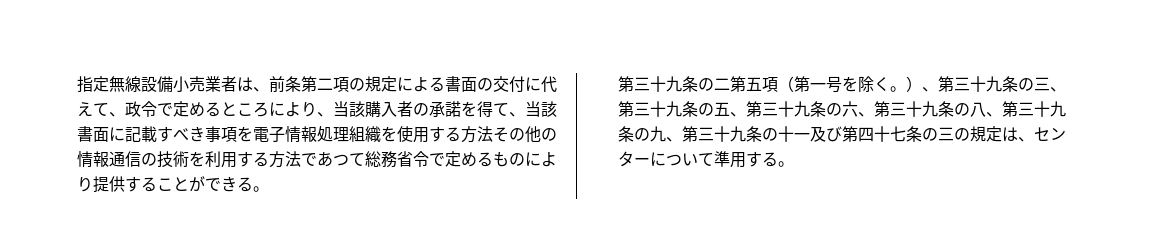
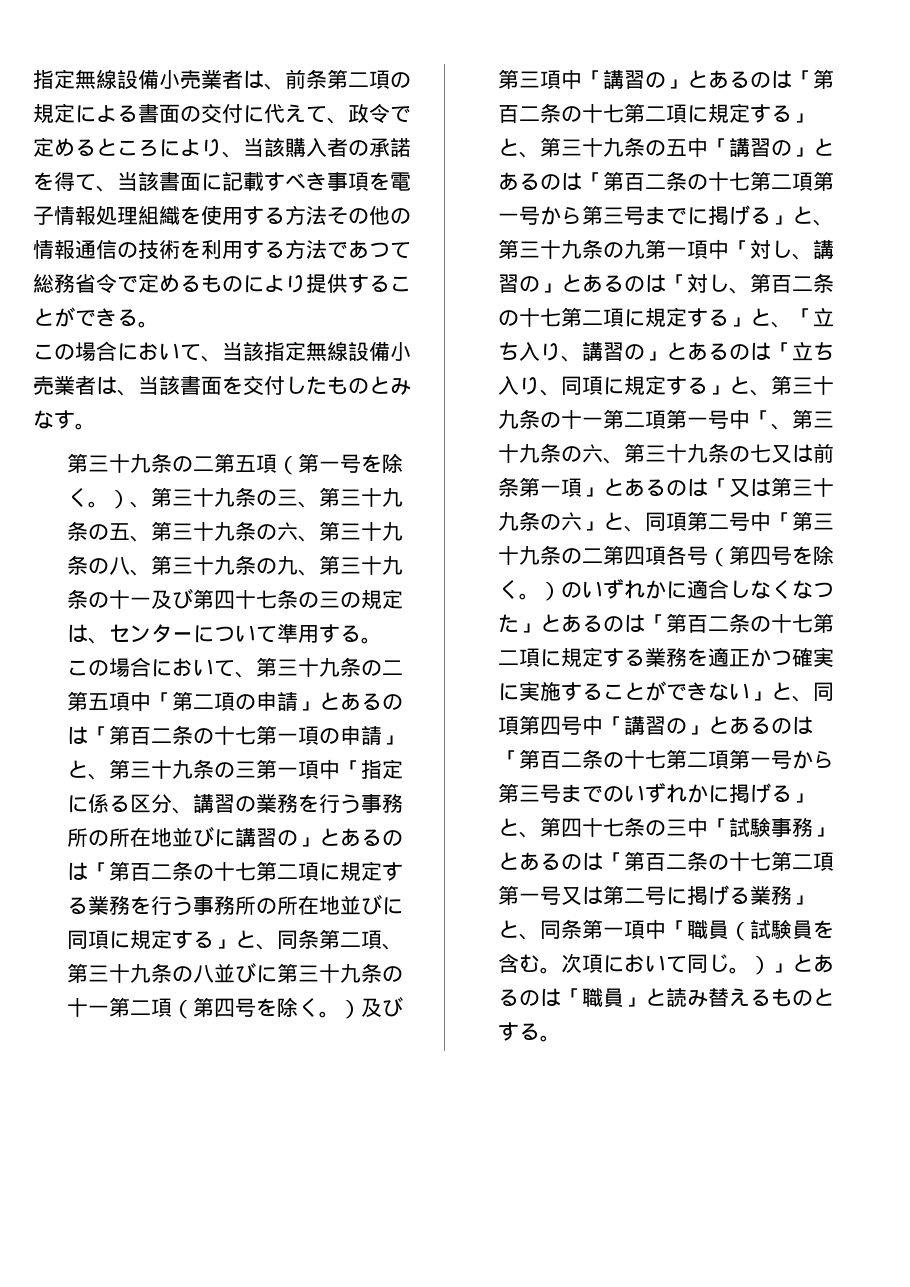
+ この場合において、当該指定無線設備小売業者は、当該書面を交付したものとみなす。
+ この場合において、第三十九条の二第五項中「第二項の申請」とあるのは「第百二条の十七第一項の申請」と、第三十九条の三第一項中「指定に係る区分、講習の業務を行う事務所の所在地並びに講習の」とあるのは「第百二条の十七第二項に規定する業務を行う事務所の所在地並びに同項に規定する」と、同条第二項、第三十九条の八並びに第三十九条の十一第二項（第四号を除く。）及び第三項中「講習の」とあるのは「第百二条の十七第二項に規定する」と、第三十九条の五中「講習の」とあるのは「第百二条の十七第二項第一号から第三号までに掲げる」と、第三十九条の九第一項中「対し、講習の」とあるのは「対し、第百二条の十七第二項に規定する」と、「立ち入り、講習の」とあるのは「立ち入り、同項に規定する」と、第三十九条の十一第二項第一号中「、第三十九条の六、第三十九条の七又は前条第一項」とあるのは「又は第三十九条の六」と、同項第二号中「第三十九条の二第四項各号（第四号を除く。）のいずれかに適合しなくなつた」とあるのは「第百二条の十七第二項に規定する業務を適正かつ確実に実施することができない」と、同項第四号中「講習の」とあるのは「第百二条の十七第二項第一号から第三号までのいずれかに掲げる」と、第四十七条の三中「試験事務」とあるのは「第百二条の十七第二項第一号又は第二号に掲げる業務」と、同条第一項中「職員（試験員を含む。次項において同じ。）」とあるのは「職員」と読み替えるものとする。

